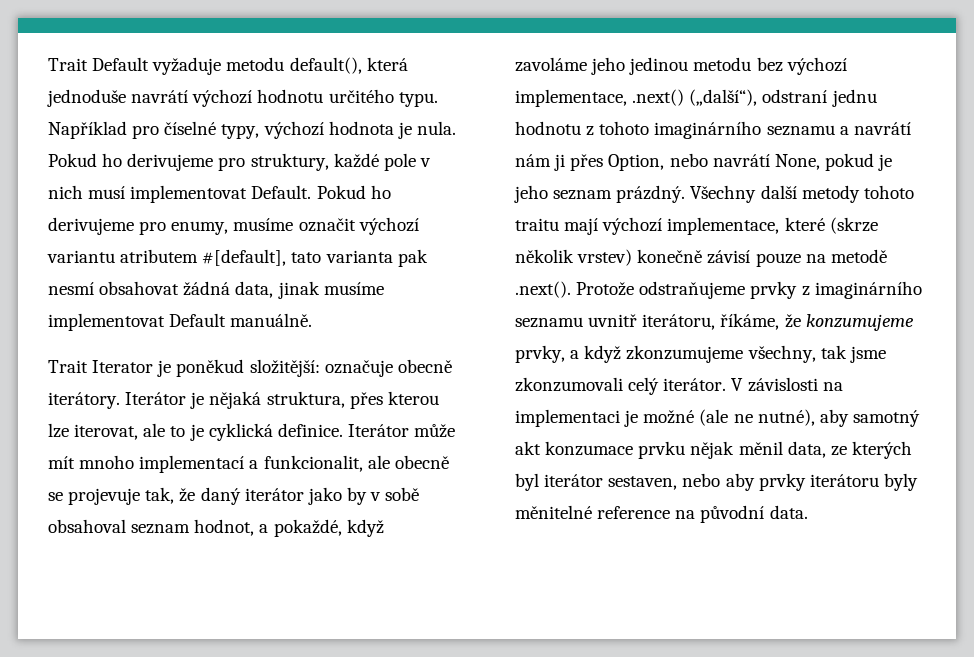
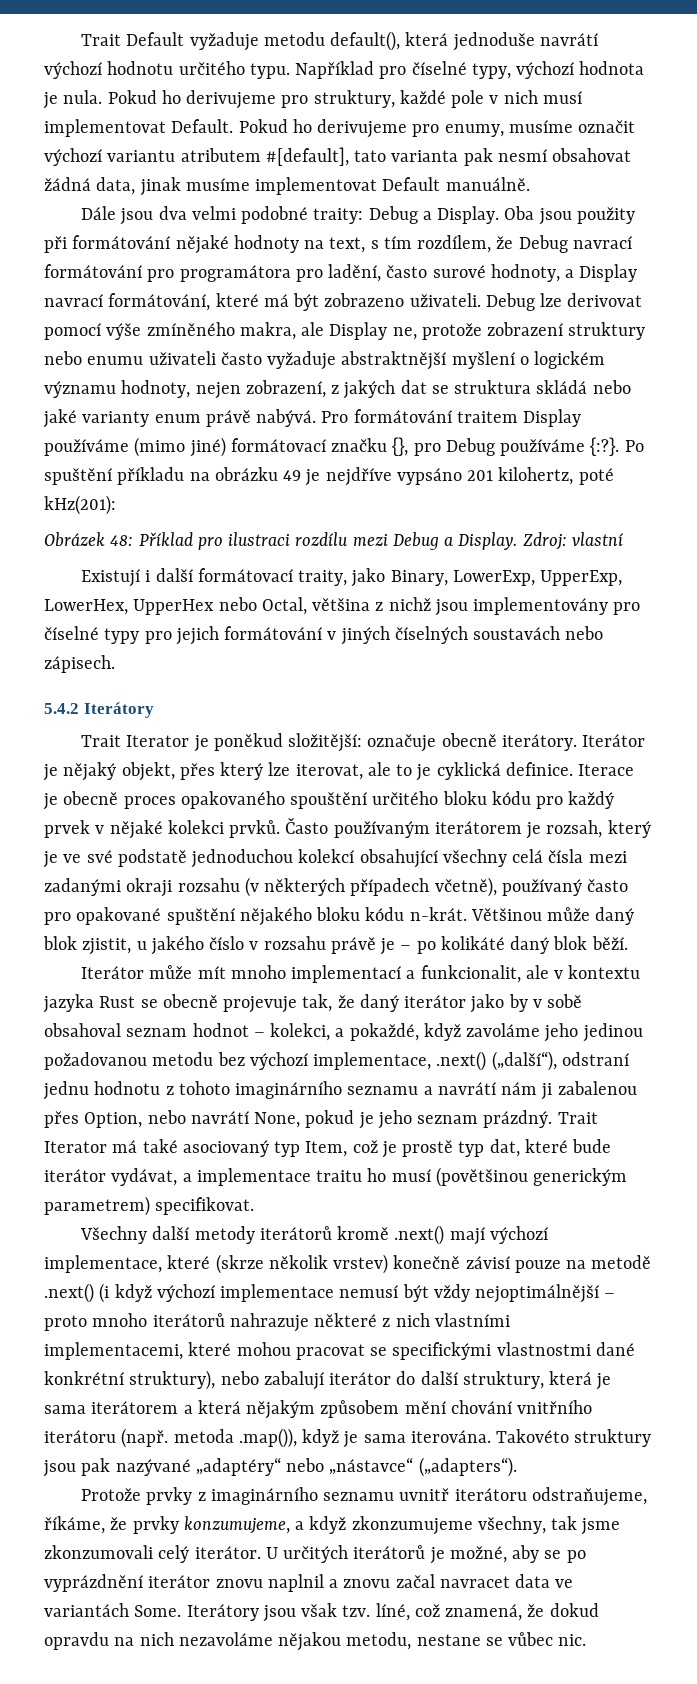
+ Dále jsou dva velmi podobné traity: Debug a Display. Oba jsou použity při formátování nějaké hodnoty na text, s tím rozdílem, že Debug navrací formátování pro programátora pro ladění, často surové hodnoty, a Display navrací formátování, které má být zobrazeno uživateli. Debug lze derivovat pomocí výše zmíněného makra, ale Display ne, protože zobrazení struktury nebo enumu uživateli často vyžaduje abstraktnější myšlení o logickém významu hodnoty, nejen zobrazení, z jakých dat se struktura skládá nebo jaké varianty enum právě nabývá. Pro formátování traitem Display používáme (mimo jiné) formátovací značku {}, pro Debug používáme {:?}. Po spuštění příkladu na obrázku 49 je nejdříve vypsáno 201 kilohertz, poté kHz(201):
+ Obrázek 48: Příklad pro ilustraci rozdílu mezi Debug a Display. Zdroj: vlastní
+ Existují i další formátovací traity, jako Binary, LowerExp, UpperExp, LowerHex, UpperHex nebo Octal, většina z nichž jsou implementovány pro číselné typy pro jejich formátování v jiných číselných soustavách nebo zápisech.
+ 5.4.2 Iterátory
- Iterátor je nějaká struktura, přes kterou lze iterovat, ale to je cyklická definice. Iterátor může mít mnoho implementací a funkcionalit, ale obecně se projevuje tak, že daný iterátor jako by v sobě obsahoval seznam hodnot, a pokaždé, když zavoláme jeho jedinou metodu bez výchozí implementace, .next() („další“), odstraní jednu hodnotu z tohoto imaginárního seznamu a navrátí nám ji přes Option, nebo navrátí None, pokud je jeho seznam prázdný.
+ Iterátor je nějaký objekt, přes který lze iterovat, ale to je cyklická definice. Iterace je obecně proces opakovaného spouštění určitého bloku kódu pro každý prvek v nějaké kolekci prvků. Často používaným iterátorem je rozsah, který je ve své podstatě jednoduchou kolekcí obsahující všechny celá čísla mezi zadanými okraji rozsahu (v některých případech včetně), používaný často pro opakované spuštění nějakého bloku kódu n-krát. Většinou může daný blok zjistit, u jakého číslo v rozsahu právě je – po kolikáté daný blok běží.
+ Iterátor může mít mnoho implementací a funkcionalit, ale v kontextu jazyka Rust se obecně projevuje tak, že daný iterátor jako by v sobě obsahoval seznam hodnot – kolekci, a pokaždé, když zavoláme jeho jedinou požadovanou metodu bez výchozí implementace, .next() („další“), odstraní jednu hodnotu z tohoto imaginárního seznamu a navrátí nám ji zabalenou přes Option, nebo navrátí None, pokud je jeho seznam prázdný.
- Všechny další metody tohoto traitu mají výchozí implementace, které (skrze několik vrstev) konečně závisí pouze na metodě .next(). Protože odstraňujeme prvky z imaginárního seznamu uvnitř iterátoru, říkáme, že konzumujeme prvky, a když zkonzumujeme všechny, tak jsme zkonzumovali celý iterátor.
+ Trait Iterator má také asociovaný typ Item, což je prostě typ dat, které bude iterátor vydávat, a implementace traitu ho musí (povětšinou generickým parametrem) specifikovat.
+ Všechny další metody iterátorů kromě .next() mají výchozí implementace, které (skrze několik vrstev) konečně závisí pouze na metodě .next() (i když výchozí implementace nemusí být vždy nejoptimálnější – proto mnoho iterátorů nahrazuje některé z nich vlastními implementacemi, které mohou pracovat se specifickými vlastnostmi dané konkrétní struktury), nebo zabalují iterátor do další struktury, která je sama iterátorem a která nějakým způsobem mění chování vnitřního iterátoru (např. metoda .map()), když je sama iterována. Takovéto struktury jsou pak nazývané „adaptéry“ nebo „nástavce“ („adapters“).
+ Protože prvky z imaginárního seznamu uvnitř iterátoru odstraňujeme, říkáme, že prvky konzumujeme, a když zkonzumujeme všechny, tak jsme zkonzumovali celý iterátor.
- V závislosti na implementaci je možné (ale ne nutné), aby samotný akt konzumace prvku nějak měnil data, ze kterých byl iterátor sestaven, nebo aby prvky iterátoru byly měnitelné reference na původní data.
+ U určitých iterátorů je možné, aby se po vyprázdnění iterátor znovu naplnil a znovu začal navracet data ve variantách Some. Iterátory jsou však tzv. líné, což znamená, že dokud opravdu na nich nezavoláme nějakou metodu, nestane se vůbec nic.

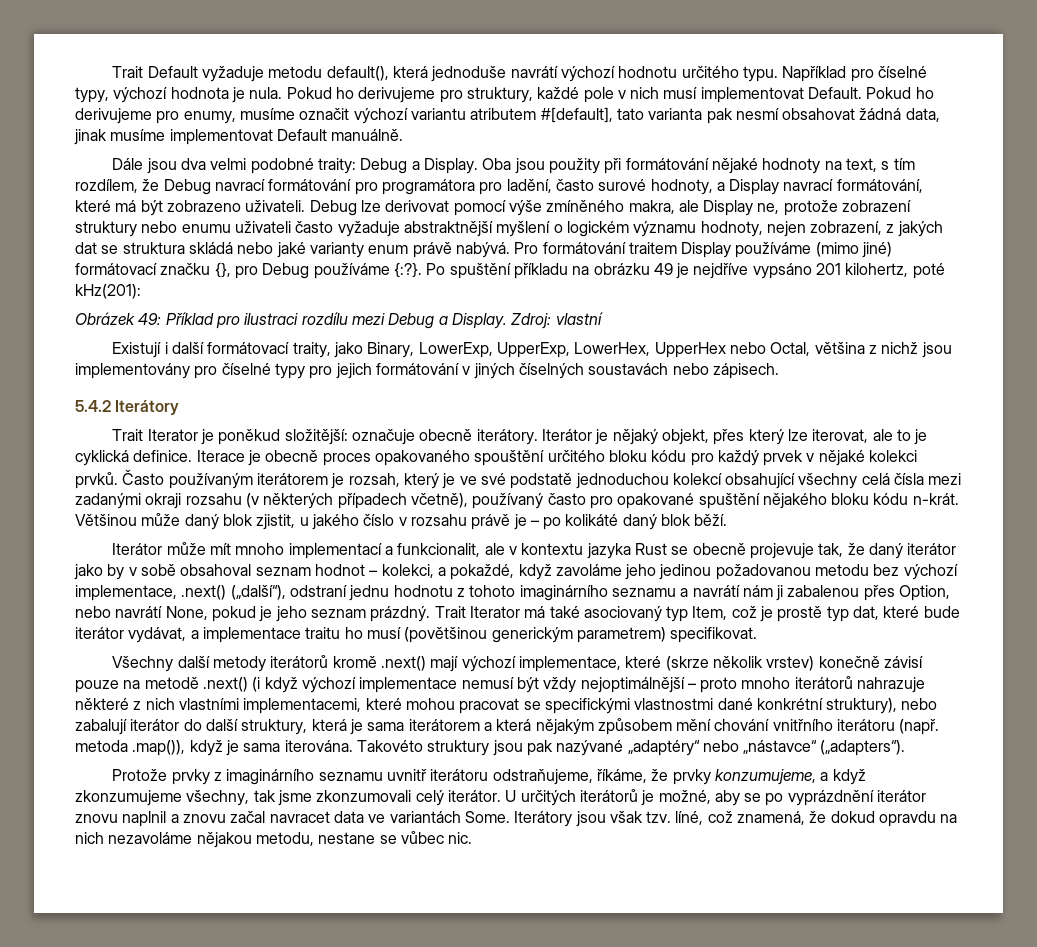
- Obrázek 48: Příklad pro ilustraci rozdílu mezi Debug a Display.
+ Obrázek 49: Příklad pro ilustraci rozdílu mezi Debug a Display.

